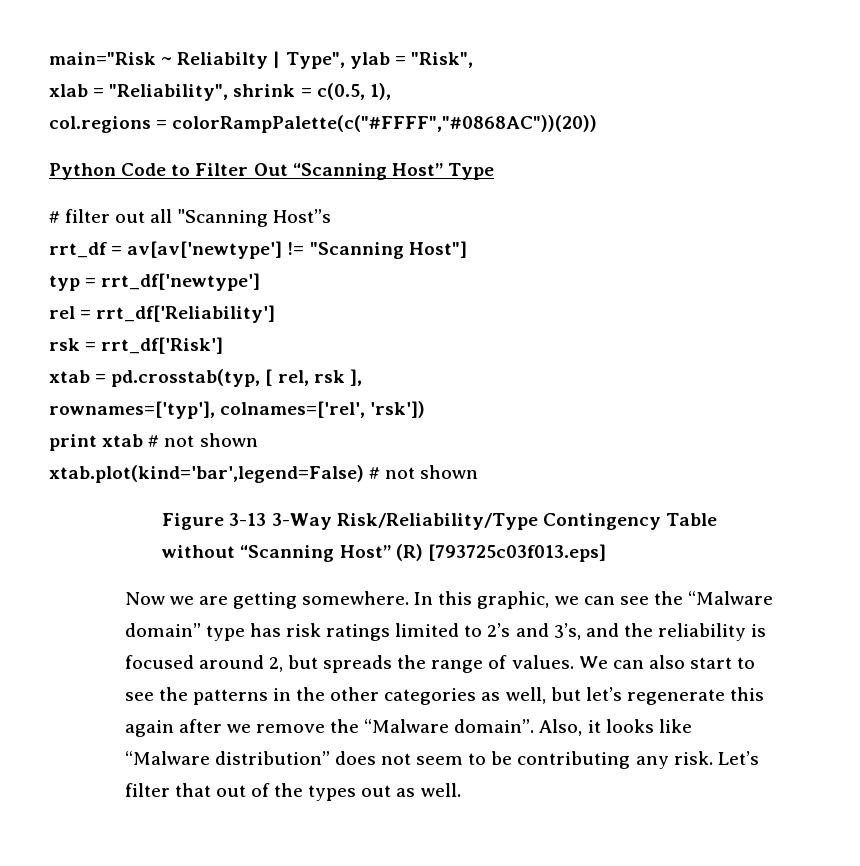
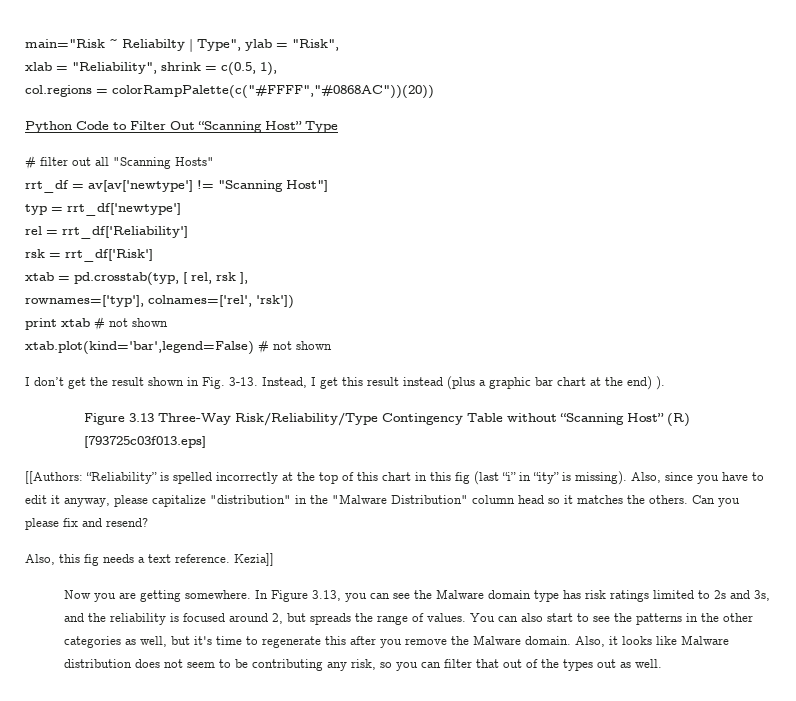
- # filter out all "Scanning Host”s
+ # filter out all "Scanning Hosts"
- Figure 3-13 3-Way Risk/Reliability/Type Contingency Table without “Scanning Host” (R) [793725c03f013.eps]
+ I don’t get the result shown in Fig. 3-13. Instead, I get this result instead (plus a graphic bar chart at the end) ).
+ Figure 3.13 Three-Way Risk/Reliability/Type Contingency Table without “Scanning Host” (R) [793725c03f013.eps]
+ [[Authors: “Reliability” is spelled incorrectly at the top of this chart in this fig (last “i” in “ity” is missing). Also, since you have to edit it anyway, please capitalize "distribution" in the "Malware Distribution" column head so it matches the others. Can you please fix and resend?
+ Also, this fig needs a text reference. Kezia]]
- Now we are getting somewhere.
+ Now you are getting somewhere.
- In this graphic, we can see the “Malware domain” type has risk ratings limited to 2’s and 3’s, and the reliability is focused around 2, but spreads the range of values.
+ In Figure 3.13, you can see the Malware domain type has risk ratings limited to 2s and 3s, and the reliability is focused around 2, but spreads the range of values.
- We can also start to see the patterns in the other categories as well, but let’s regenerate this again after we remove the “Malware domain”.
+ You can also start to see the patterns in the other categories as well, but it's time to regenerate this after you remove the Malware domain.
- Also, it looks like “Malware distribution” does not seem to be contributing any risk. Let’s filter that out of the types out as well.
+ Also, it looks like Malware distribution does not seem to be contributing any risk, so you can filter that out of the types out as well.

